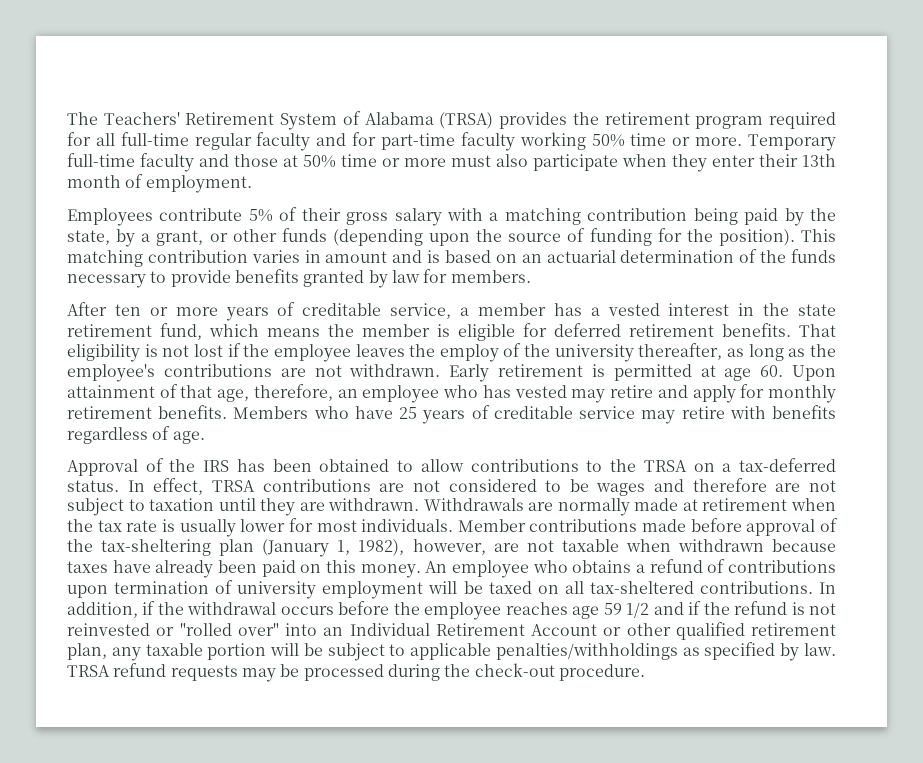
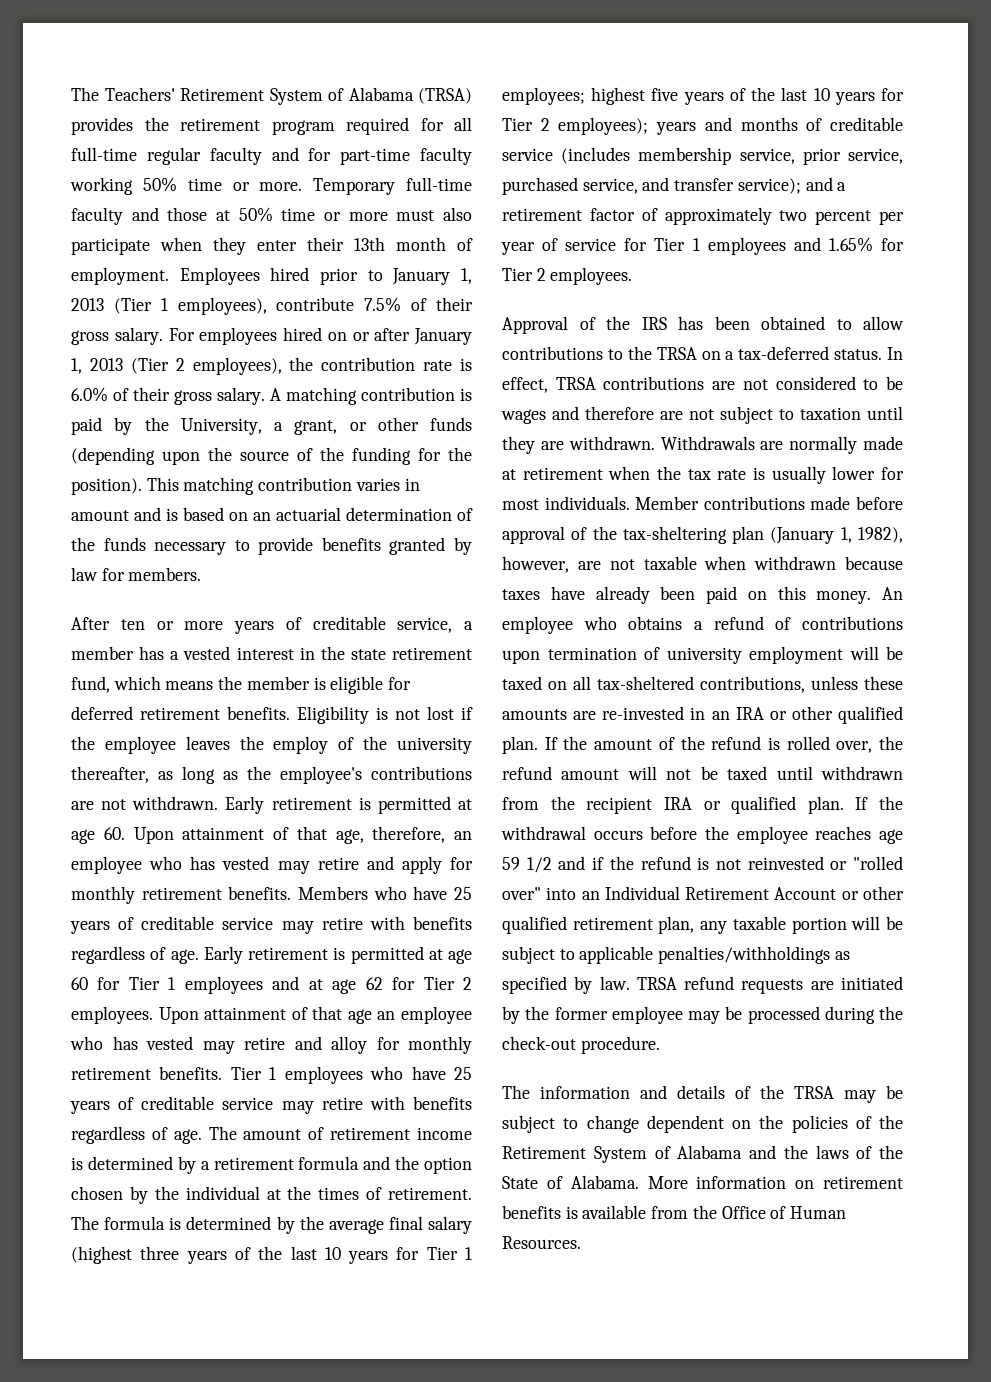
- Temporary full-time faculty and those at 50% time or more must also participate when they enter their 13th month of employment.
- Employees contribute 5% of their gross salary with a matching contribution being paid by the state, by a grant, or other funds (depending upon the source of funding for the position).
+ Temporary full-time faculty and those at 50% time or more must also participate when they enter their 13th month of employment. Employees hired prior to January 1, 2013 (Tier 1 employees), contribute 7.5% of their gross salary. For employees hired on or after January 1, 2013 (Tier 2 employees), the contribution rate is 6.0% of their gross salary. A matching contribution is paid by the University, a grant, or other funds (depending upon the source of the funding for the position).
- That eligibility is not lost if the employee leaves the employ of the university thereafter, as long as the employee's contributions are not withdrawn.
+ Eligibility is not lost if the employee leaves the employ of the university thereafter, as long as the employee's contributions are not withdrawn.
+ Early retirement is permitted at age 60 for Tier 1 employees and at age 62 for Tier 2 employees. Upon attainment of that age an employee who has vested may retire and alloy for monthly retirement benefits. Tier 1 employees who have 25 years of creditable service may retire with benefits regardless of age. The amount of retirement income is determined by a retirement formula and the option chosen by the individual at the times of retirement. The formula is determined by the average final salary (highest three years of the last 10 years for Tier 1 employees; highest five years of the last 10 years for Tier 2 employees); years and months of creditable service (includes membership service, prior service, purchased service, and transfer service); and a retirement factor of approximately two percent per year of service for Tier 1 employees and 1.65% for Tier 2 employees.
- An employee who obtains a refund of contributions upon termination of university employment will be taxed on all tax-sheltered contributions. In addition, if the withdrawal occurs before the employee reaches age 59 1/2 and if the refund is not reinvested or "rolled over" into an Individual Retirement Account or other qualified retirement plan, any taxable portion will be subject to applicable penalties/withholdings as specified by law.
+ An employee who obtains a refund of contributions upon termination of university employment will be taxed on all tax-sheltered contributions, unless these amounts are re-invested in an IRA or other qualified plan. If the amount of the refund is rolled over, the refund amount will not be taxed until withdrawn from the recipient IRA or qualified plan. If the withdrawal occurs before the employee reaches age 59 1/2 and if the refund is not reinvested or "rolled over" into an Individual Retirement Account or other qualified retirement plan, any taxable portion will be subject to applicable penalties/withholdings as specified by law.
- TRSA refund requests may be processed during the check-out procedure.
+ TRSA refund requests are initiated by the former employee may be processed during the check-out procedure.
+ The information and details of the TRSA may be subject to change dependent on the policies of the Retirement System of Alabama and the laws of the State of Alabama. More information on retirement benefits is available from the Office of Human Resources.

